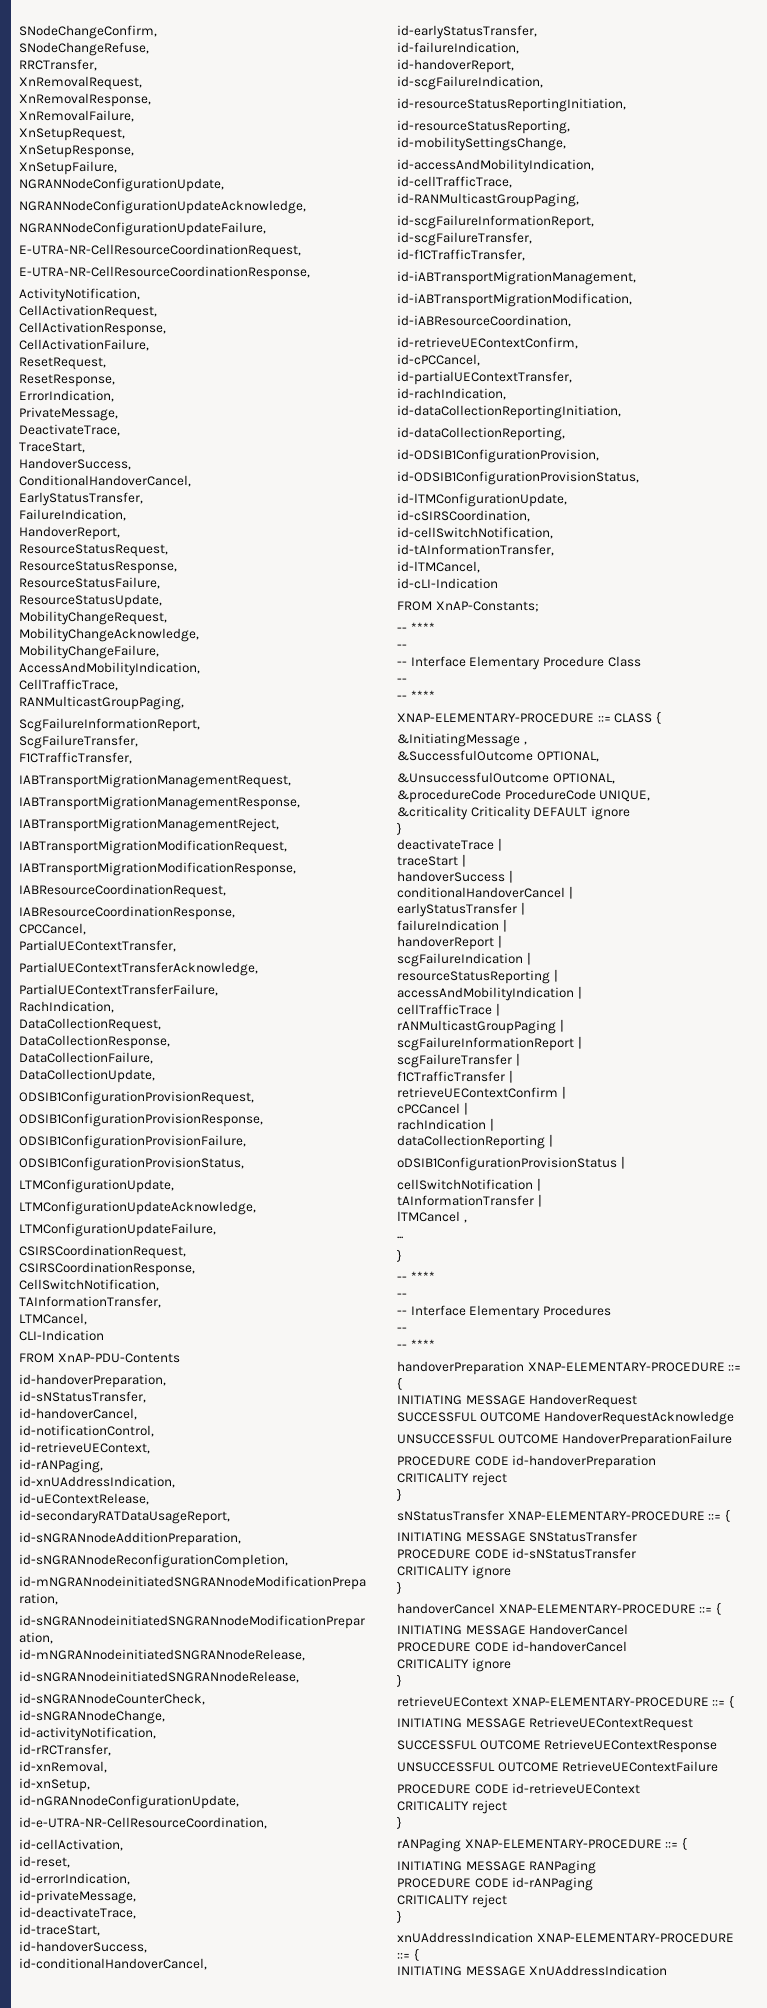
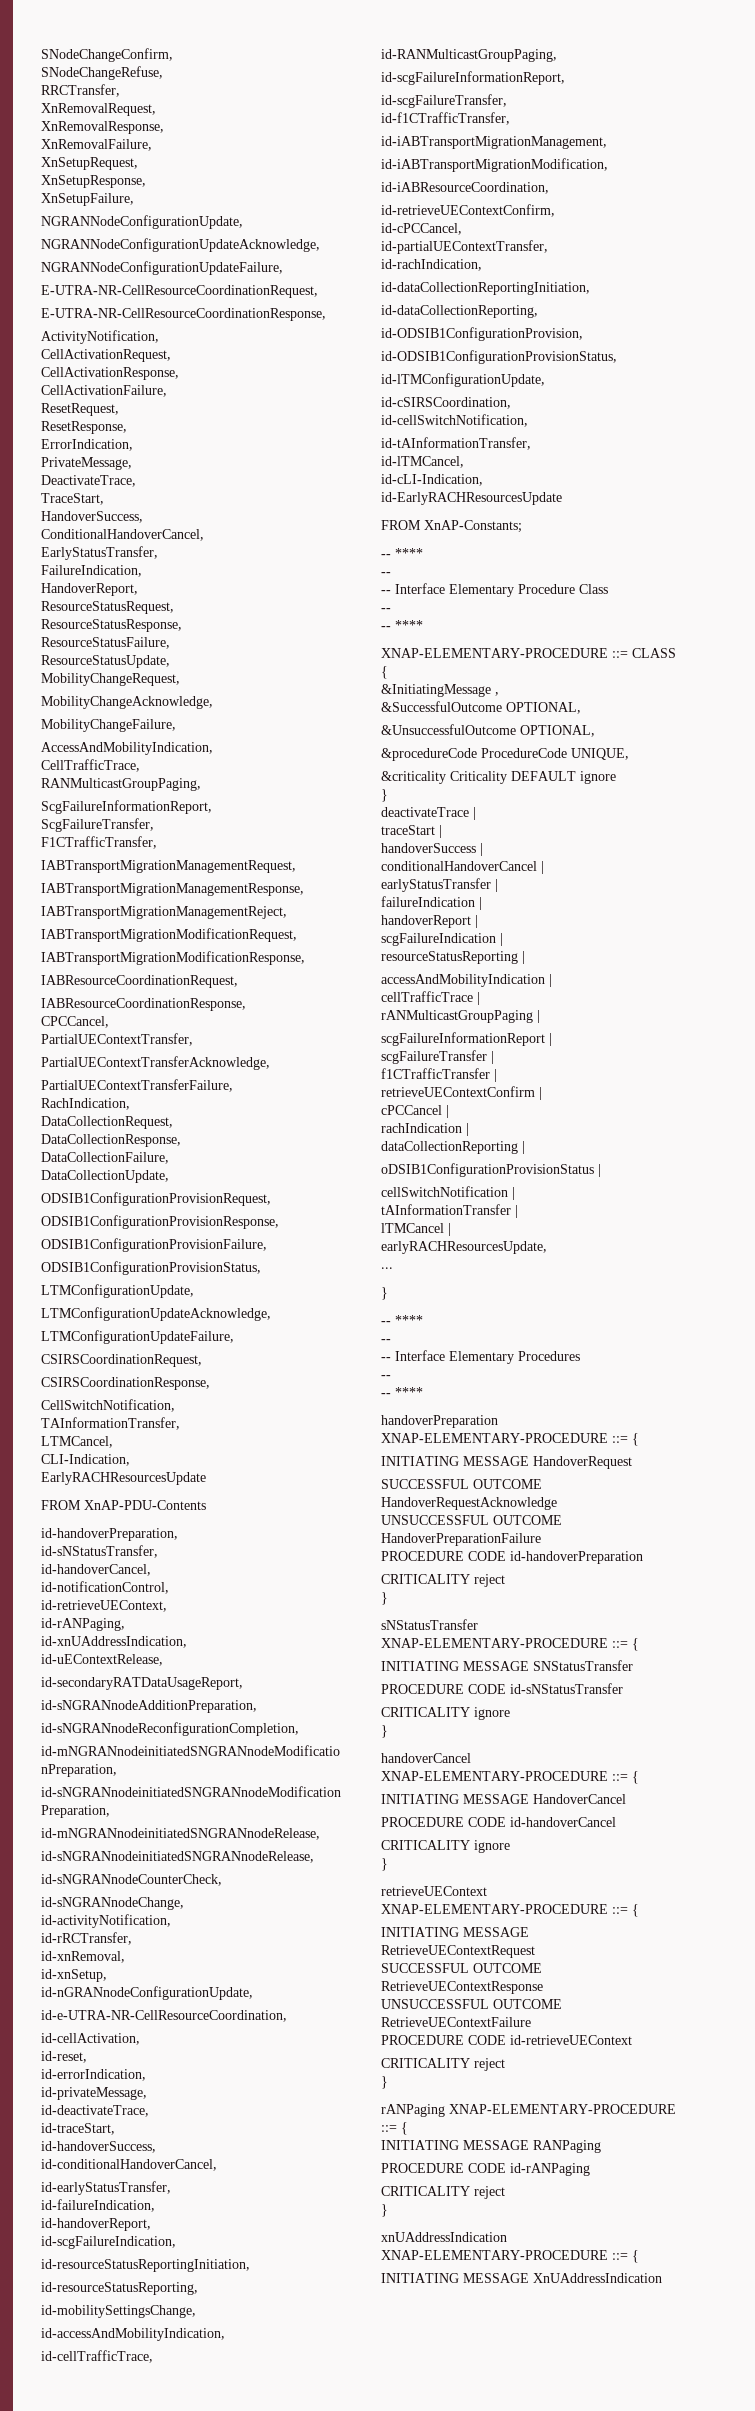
- CLI-Indication
+ CLI-Indication,
+ EarlyRACHResourcesUpdate
- id-cLI-Indication
+ id-cLI-Indication,
+ id-EarlyRACHResourcesUpdate
- lTMCancel ,
+ lTMCancel |
+ earlyRACHResourcesUpdate,

